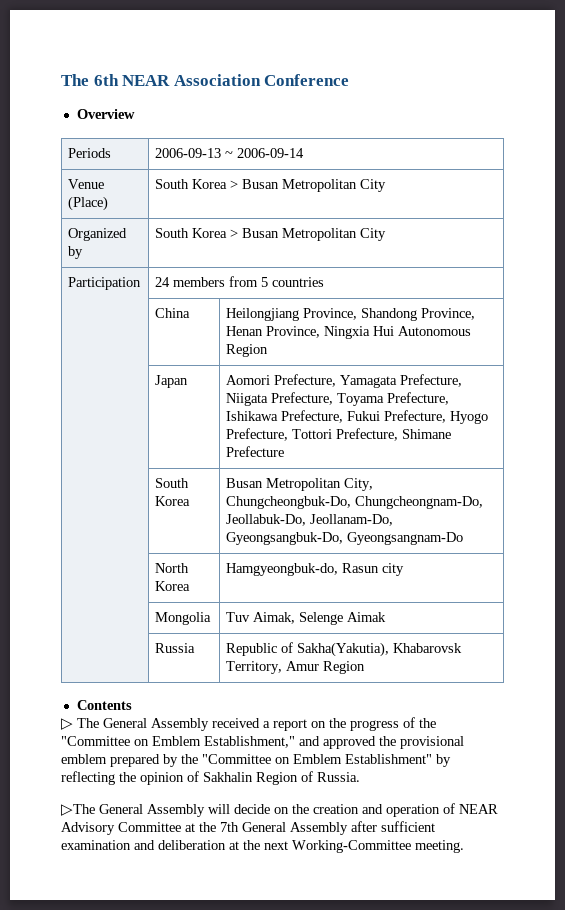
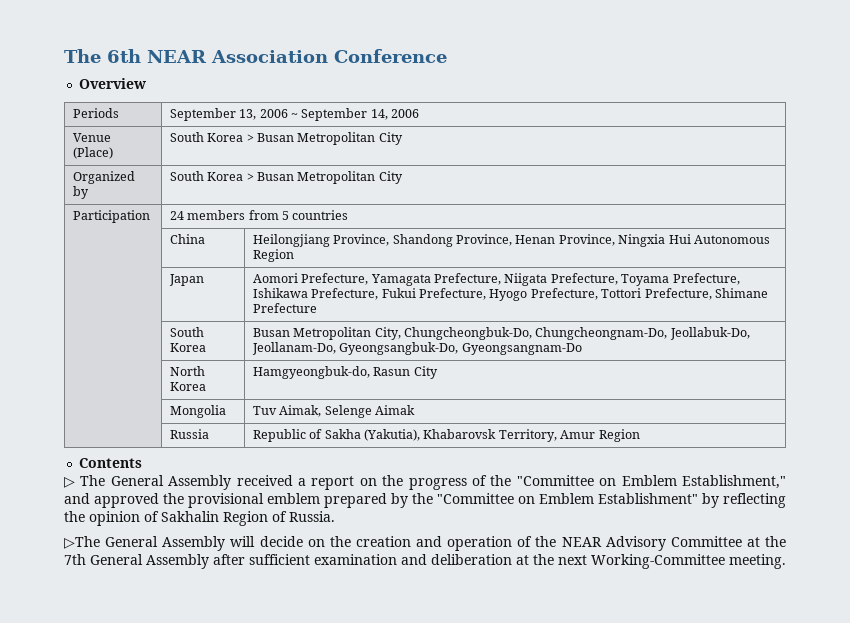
- Periods | 2006-09-13 ~ 2006-09-14
+ Periods | September 13, 2006 ~ September 14, 2006
- | North Korea | Hamgyeongbuk-do, Rasun city
+ | North Korea | Hamgyeongbuk-do, Rasun City
- | Russia | Republic of Sakha(Yakutia), Khabarovsk Territory, Amur Region
+ | Russia | Republic of Sakha (Yakutia), Khabarovsk Territory, Amur Region
- ▷The General Assembly will decide on the creation and operation of NEAR Advisory Committee at the 7th General Assembly after sufficient examination and deliberation at the next Working-Committee meeting.
+ ▷The General Assembly will decide on the creation and operation of the NEAR Advisory Committee at the 7th General Assembly after sufficient examination and deliberation at the next Working-Committee meeting.

